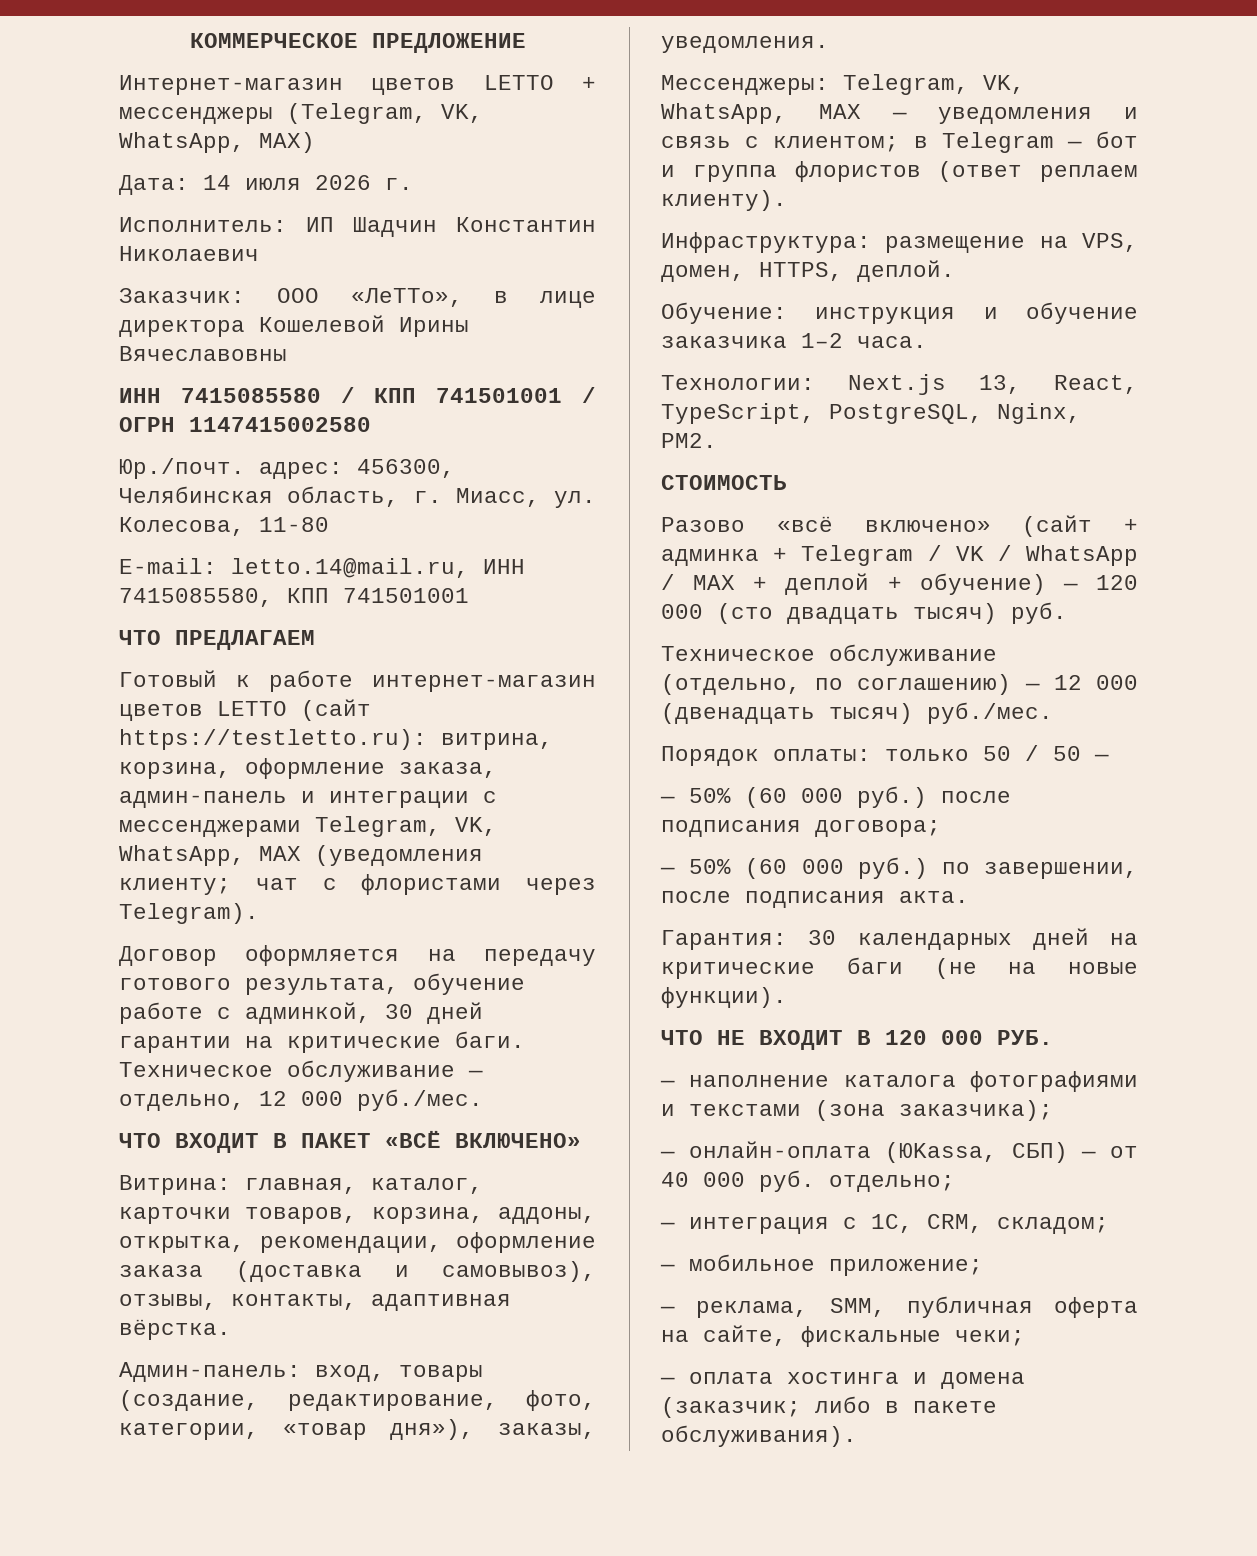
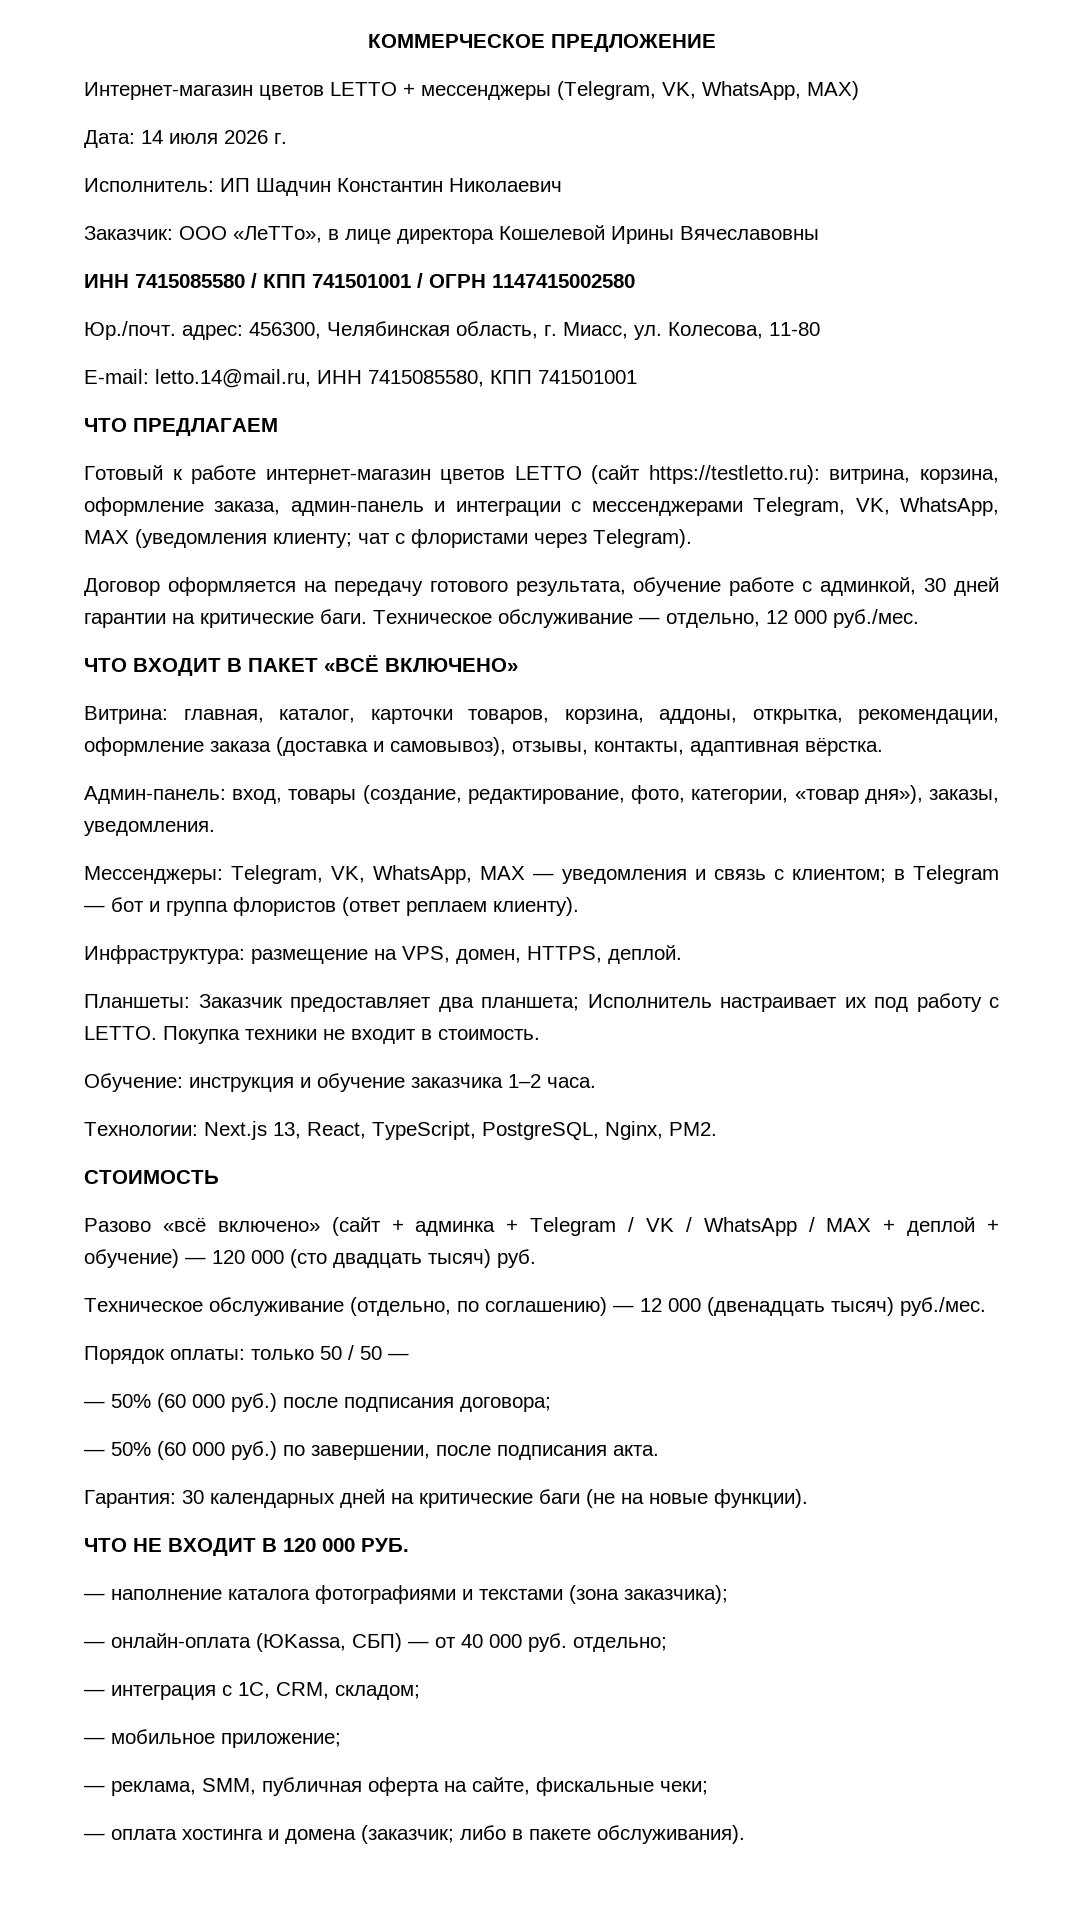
+ Планшеты: Заказчик предоставляет два планшета; Исполнитель настраивает их под работу с LETTO. Покупка техники не входит в стоимость.

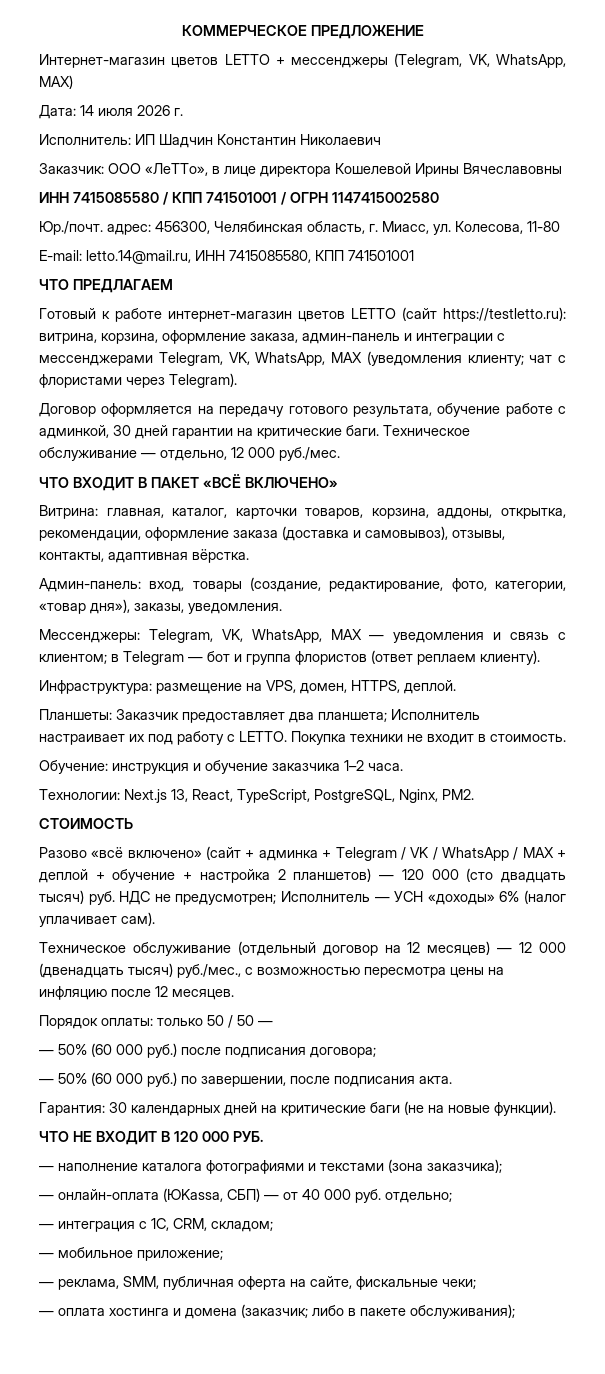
- Разово «всё включено» (сайт + админка + Telegram / VK / WhatsApp / MAX + деплой + обучение) — 120 000 (сто двадцать тысяч) руб.
- Техническое обслуживание (отдельно, по соглашению) — 12 000 (двенадцать тысяч) руб./мес.
+ Разово «всё включено» (сайт + админка + Telegram / VK / WhatsApp / MAX + деплой + обучение + настройка 2 планшетов) — 120 000 (сто двадцать тысяч) руб. НДС не предусмотрен; Исполнитель — УСН «доходы» 6% (налог уплачивает сам).
+ Техническое обслуживание (отдельный договор на 12 месяцев) — 12 000 (двенадцать тысяч) руб./мес., с возможностью пересмотра цены на инфляцию после 12 месяцев.
- — оплата хостинга и домена (заказчик; либо в пакете обслуживания).
+ — оплата хостинга и домена (заказчик; либо в пакете обслуживания);

